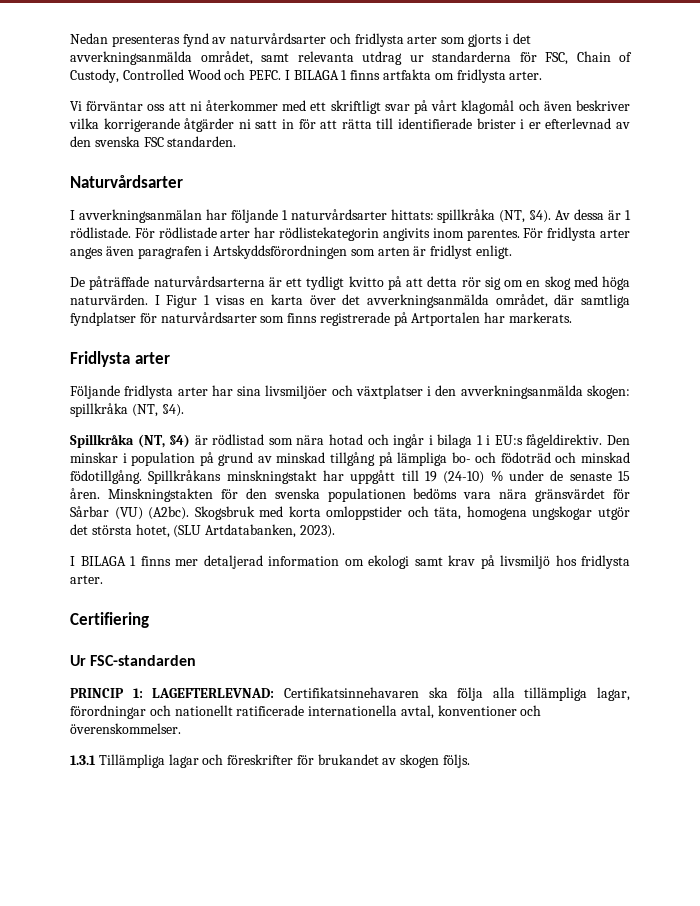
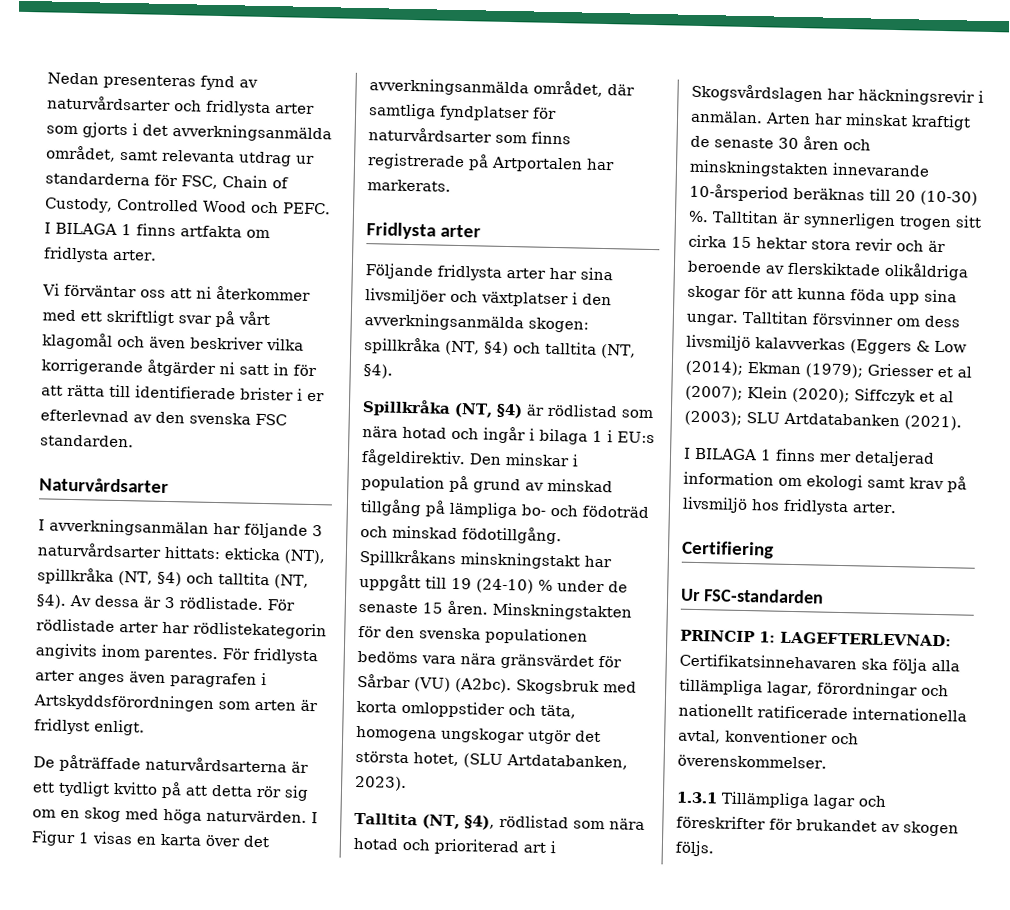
- I avverkningsanmälan har följande 1 naturvårdsarter hittats: spillkråka (NT, §4).
+ I avverkningsanmälan har följande 3 naturvårdsarter hittats: ekticka (NT), spillkråka (NT, §4) och talltita (NT, §4).
- Av dessa är 1 rödlistade.
+ Av dessa är 3 rödlistade.
- Följande fridlysta arter har sina livsmiljöer och växtplatser i den avverkningsanmälda skogen: spillkråka (NT, §4).
+ Följande fridlysta arter har sina livsmiljöer och växtplatser i den avverkningsanmälda skogen: spillkråka (NT, §4) och talltita (NT, §4).
+ Talltita (NT, §4), rödlistad som nära hotad och prioriterad art i Skogsvårdslagen har häckningsrevir i anmälan. Arten har minskat kraftigt de senaste 30 åren och minskningstakten innevarande 10-årsperiod beräknas till 20 (10-30) %. Talltitan är synnerligen trogen sitt cirka 15 hektar stora revir och är beroende av flerskiktade olikåldriga skogar för att kunna föda upp sina ungar. Talltitan försvinner om dess livsmiljö kalavverkas (Eggers & Low (2014); Ekman (1979); Griesser et al (2007); Klein (2020); Siffczyk et al (2003); SLU Artdatabanken (2021).

